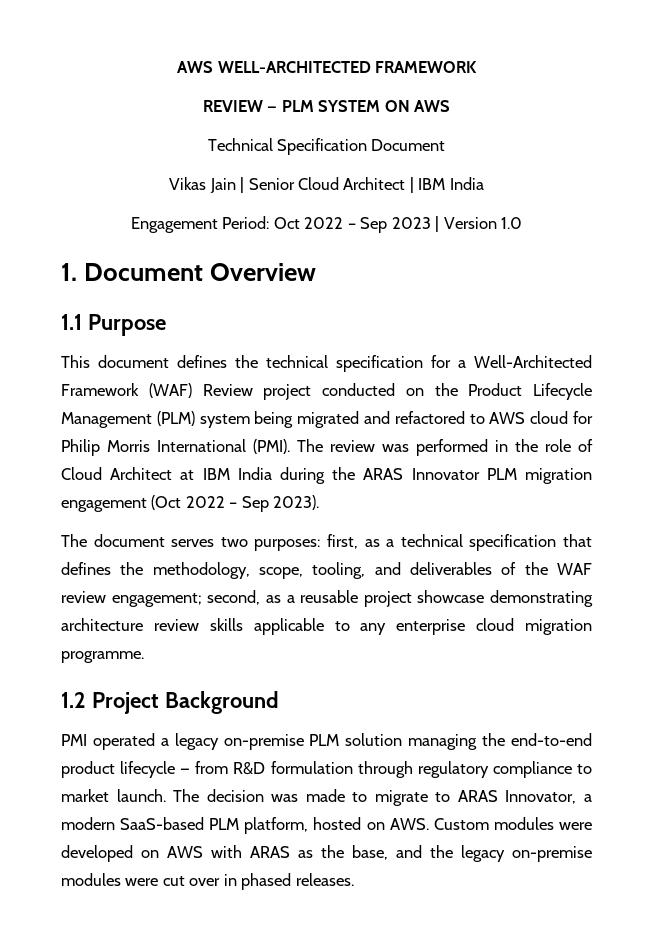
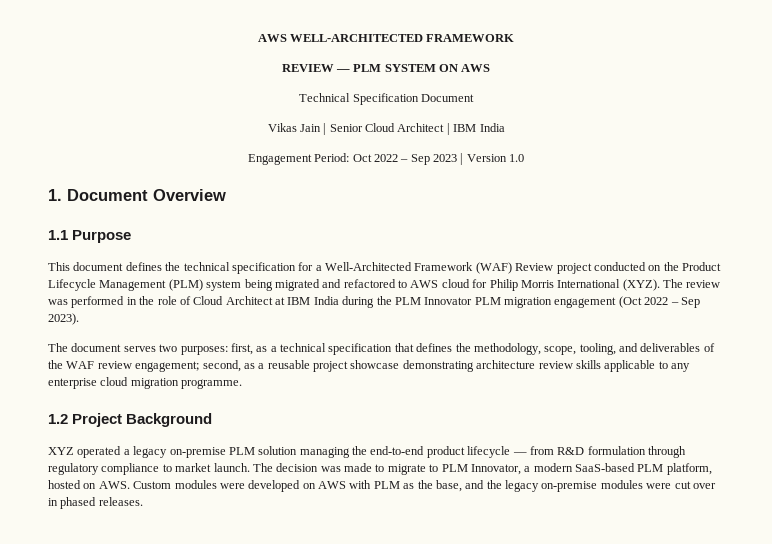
- This document defines the technical specification for a Well-Architected Framework (WAF) Review project conducted on the Product Lifecycle Management (PLM) system being migrated and refactored to AWS cloud for Philip Morris International (PMI).
+ This document defines the technical specification for a Well-Architected Framework (WAF) Review project conducted on the Product Lifecycle Management (PLM) system being migrated and refactored to AWS cloud for Philip Morris International (XYZ).
- The review was performed in the role of Cloud Architect at IBM India during the ARAS Innovator PLM migration engagement (Oct 2022 – Sep 2023).
+ The review was performed in the role of Cloud Architect at IBM India during the PLM Innovator PLM migration engagement (Oct 2022 – Sep 2023).
- PMI operated a legacy on-premise PLM solution managing the end-to-end product lifecycle — from R&D formulation through regulatory compliance to market launch.
+ XYZ operated a legacy on-premise PLM solution managing the end-to-end product lifecycle — from R&D formulation through regulatory compliance to market launch.
- The decision was made to migrate to ARAS Innovator, a modern SaaS-based PLM platform, hosted on AWS. Custom modules were developed on AWS with ARAS as the base, and the legacy on-premise modules were cut over in phased releases.
+ The decision was made to migrate to PLM Innovator, a modern SaaS-based PLM platform, hosted on AWS. Custom modules were developed on AWS with PLM as the base, and the legacy on-premise modules were cut over in phased releases.

